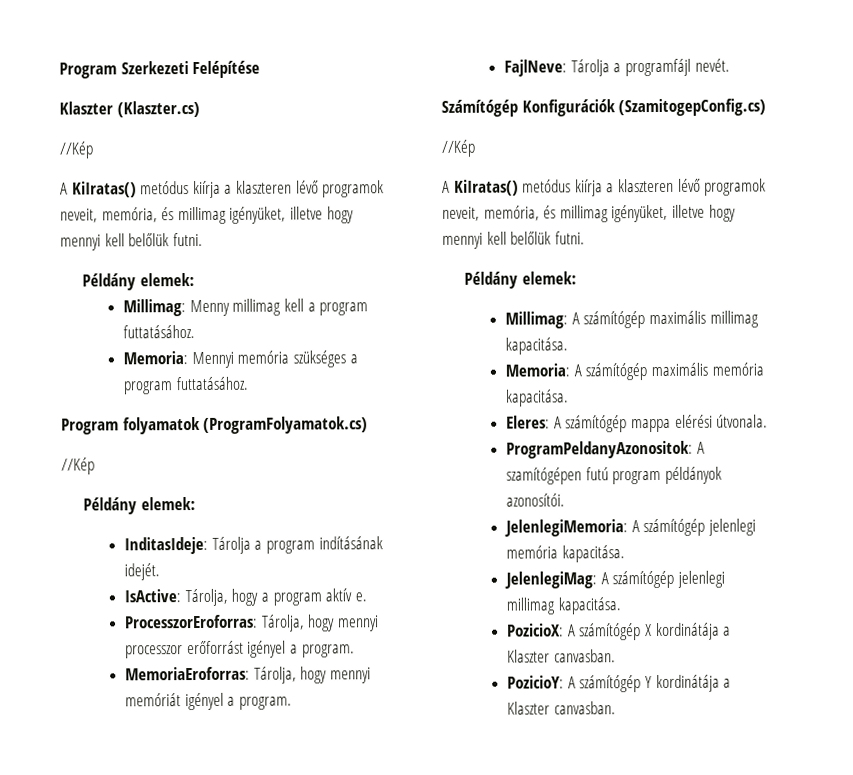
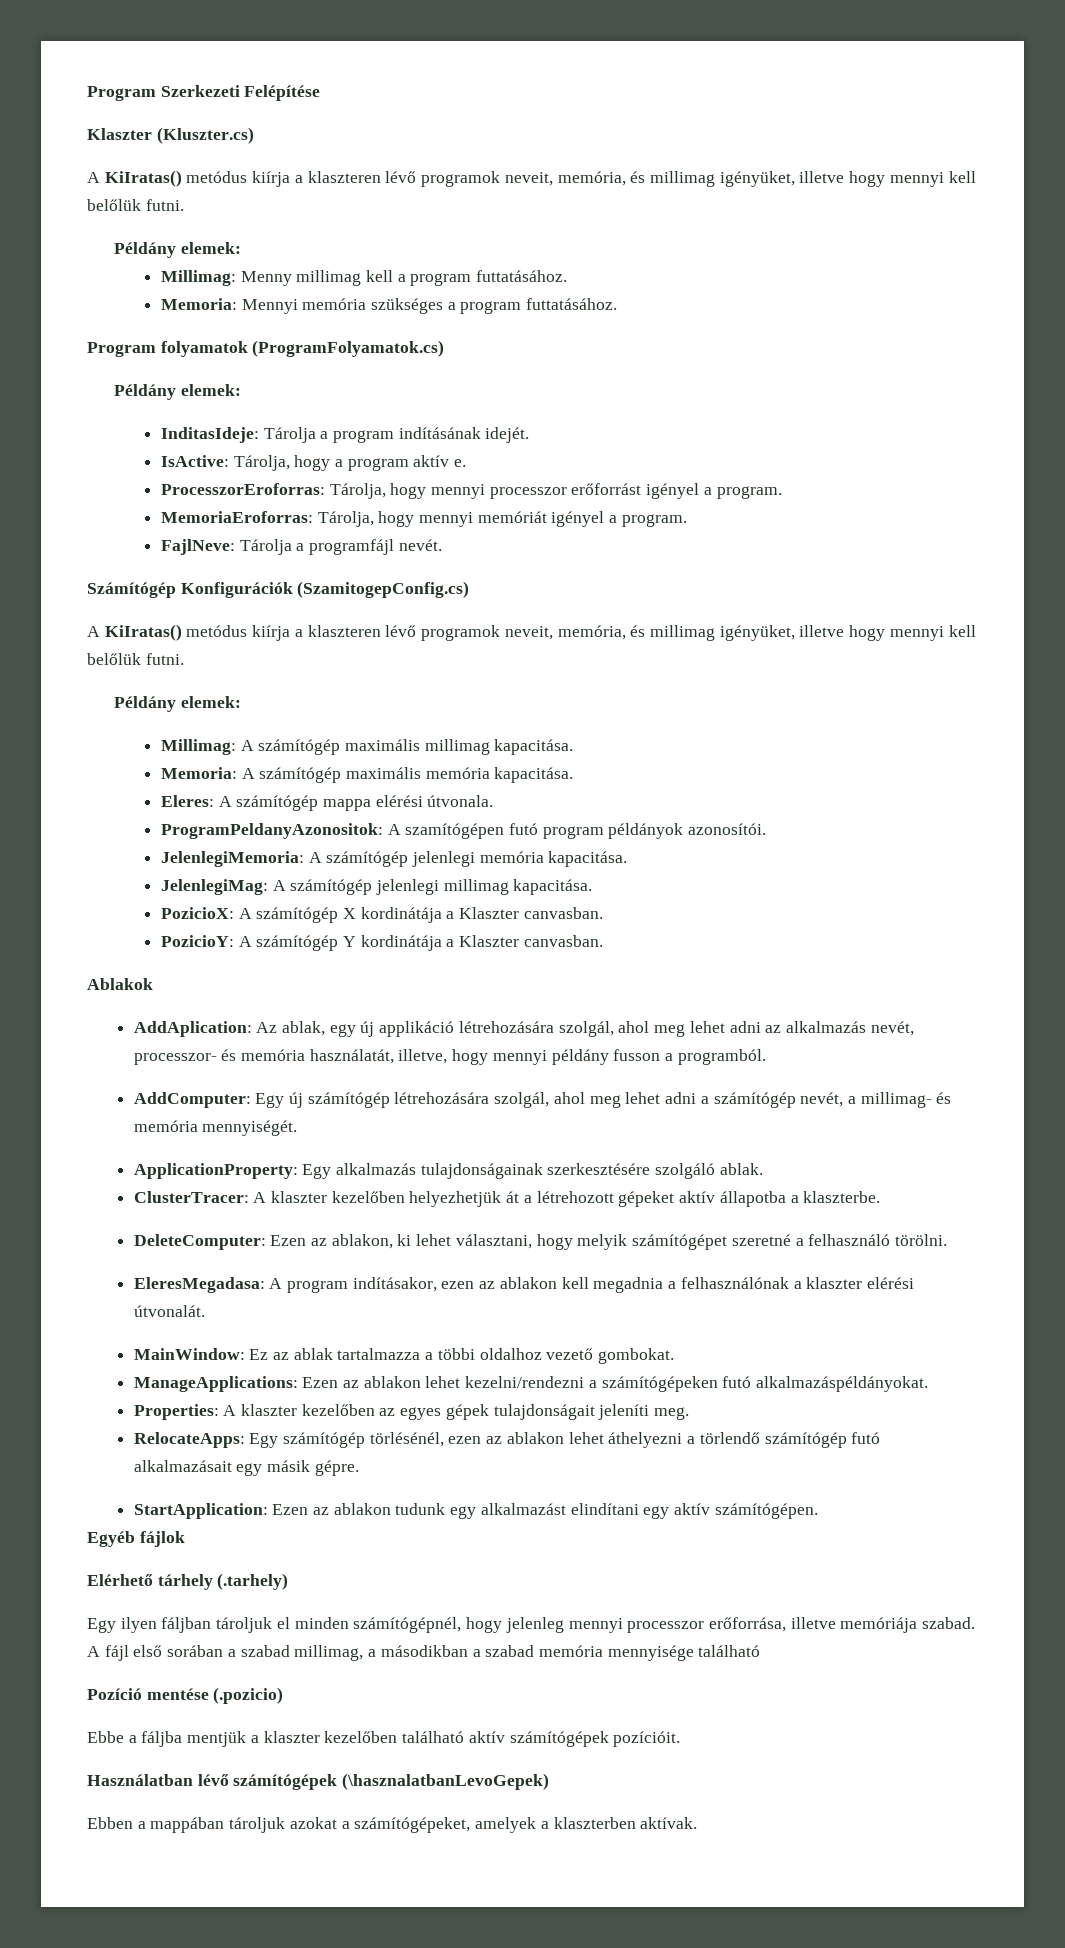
- Klaszter (Klaszter.cs)
- //Kép
+ Klaszter (Kluszter.cs)
  Program folyamatok (ProgramFolyamatok.cs)
- //Kép
  Számítógép Konfigurációk (SzamitogepConfig.cs)
- //Kép
- ProgramPeldanyAzonositok: A szamítógépen futú program példányok azonosítói.
+ ProgramPeldanyAzonositok: A szamítógépen futó program példányok azonosítói.
+ Ablakok
+ AddAplication: Az ablak, egy új applikáció létrehozására szolgál, ahol meg lehet adni az alkalmazás nevét, processzor- és memória használatát, illetve, hogy mennyi példány fusson a programból.
+ AddComputer: Egy új számítógép létrehozására szolgál, ahol meg lehet adni a számítógép nevét, a millimag- és memória mennyiségét.
+ ApplicationProperty: Egy alkalmazás tulajdonságainak szerkesztésére szolgáló ablak.
+ ClusterTracer: A klaszter kezelőben helyezhetjük át a létrehozott gépeket aktív állapotba a klaszterbe.
+ DeleteComputer: Ezen az ablakon, ki lehet választani, hogy melyik számítógépet szeretné a felhasználó törölni.
+ EleresMegadasa: A program indításakor, ezen az ablakon kell megadnia a felhasználónak a klaszter elérési útvonalát.
+ MainWindow: Ez az ablak tartalmazza a többi oldalhoz vezető gombokat.
+ ManageApplications: Ezen az ablakon lehet kezelni/rendezni a számítógépeken futó alkalmazáspéldányokat.
+ Properties: A klaszter kezelőben az egyes gépek tulajdonságait jeleníti meg.
+ RelocateApps: Egy számítógép törlésénél, ezen az ablakon lehet áthelyezni a törlendő számítógép futó alkalmazásait egy másik gépre.
+ StartApplication: Ezen az ablakon tudunk egy alkalmazást elindítani egy aktív számítógépen.
+ Egyéb fájlok
+ Elérhető tárhely (.tarhely)
+ Egy ilyen fáljban tároljuk el minden számítógépnél, hogy jelenleg mennyi processzor erőforrása, illetve memóriája szabad. A fájl első sorában a szabad millimag, a másodikban a szabad memória mennyisége található
+ Pozíció mentése (.pozicio)
+ Ebbe a fáljba mentjük a klaszter kezelőben található aktív számítógépek pozícióit.
+ Használatban lévő számítógépek (\hasznalatbanLevoGepek)
+ Ebben a mappában tároljuk azokat a számítógépeket, amelyek a klaszterben aktívak.

